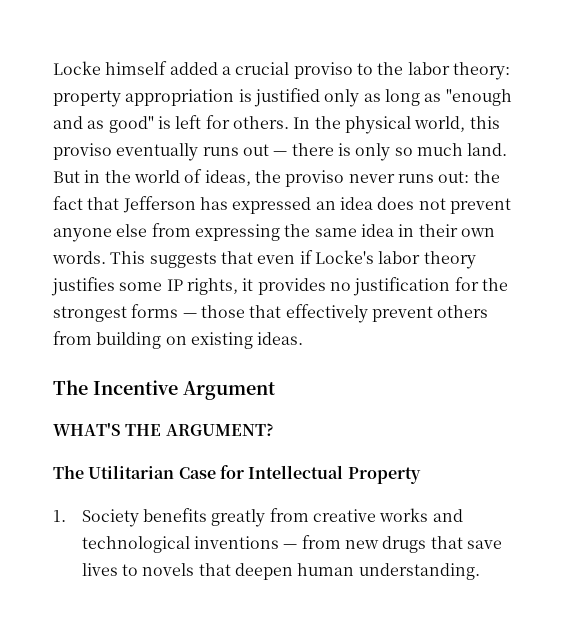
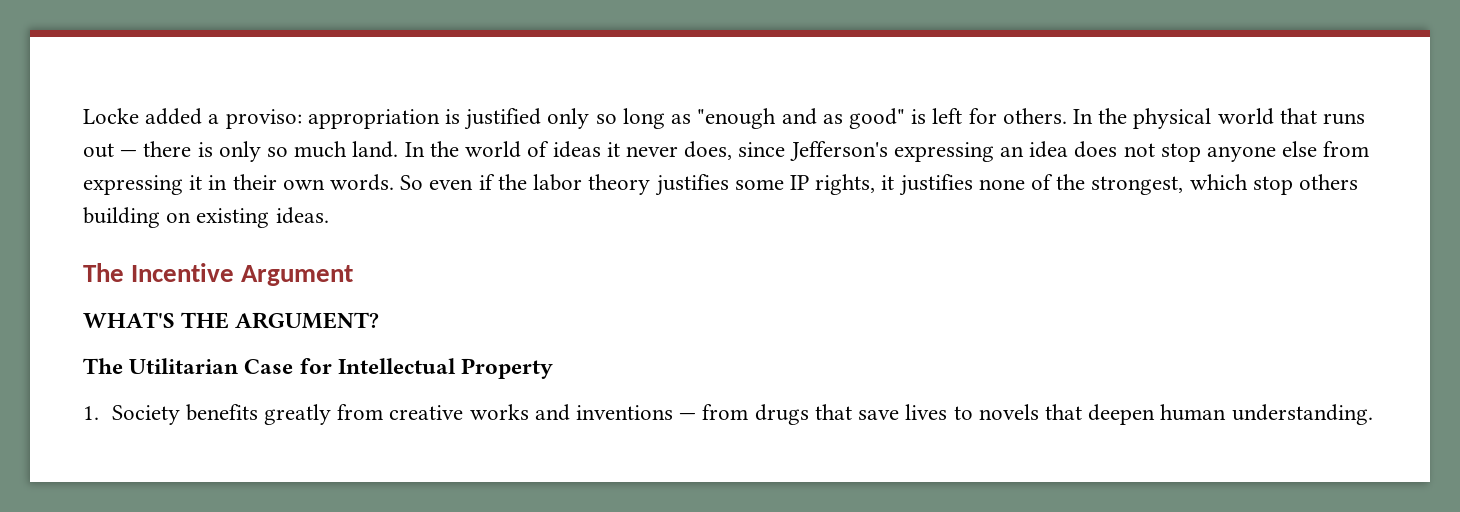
- Locke himself added a crucial proviso to the labor theory: property appropriation is justified only as long as "enough and as good" is left for others.
+ Locke added a proviso: appropriation is justified only so long as "enough and as good" is left for others.
- In the physical world, this proviso eventually runs out — there is only so much land.
+ In the physical world that runs out — there is only so much land.
- But in the world of ideas, the proviso never runs out: the fact that Jefferson has expressed an idea does not prevent anyone else from expressing the same idea in their own words.
+ In the world of ideas it never does, since Jefferson's expressing an idea does not stop anyone else from expressing it in their own words.
- This suggests that even if Locke's labor theory justifies some IP rights, it provides no justification for the strongest forms — those that effectively prevent others from building on existing ideas.
+ So even if the labor theory justifies some IP rights, it justifies none of the strongest, which stop others building on existing ideas.
- 1. Society benefits greatly from creative works and technological inventions — from new drugs that save lives to novels that deepen human understanding.
+ 1. Society benefits greatly from creative works and inventions — from drugs that save lives to novels that deepen human understanding.

